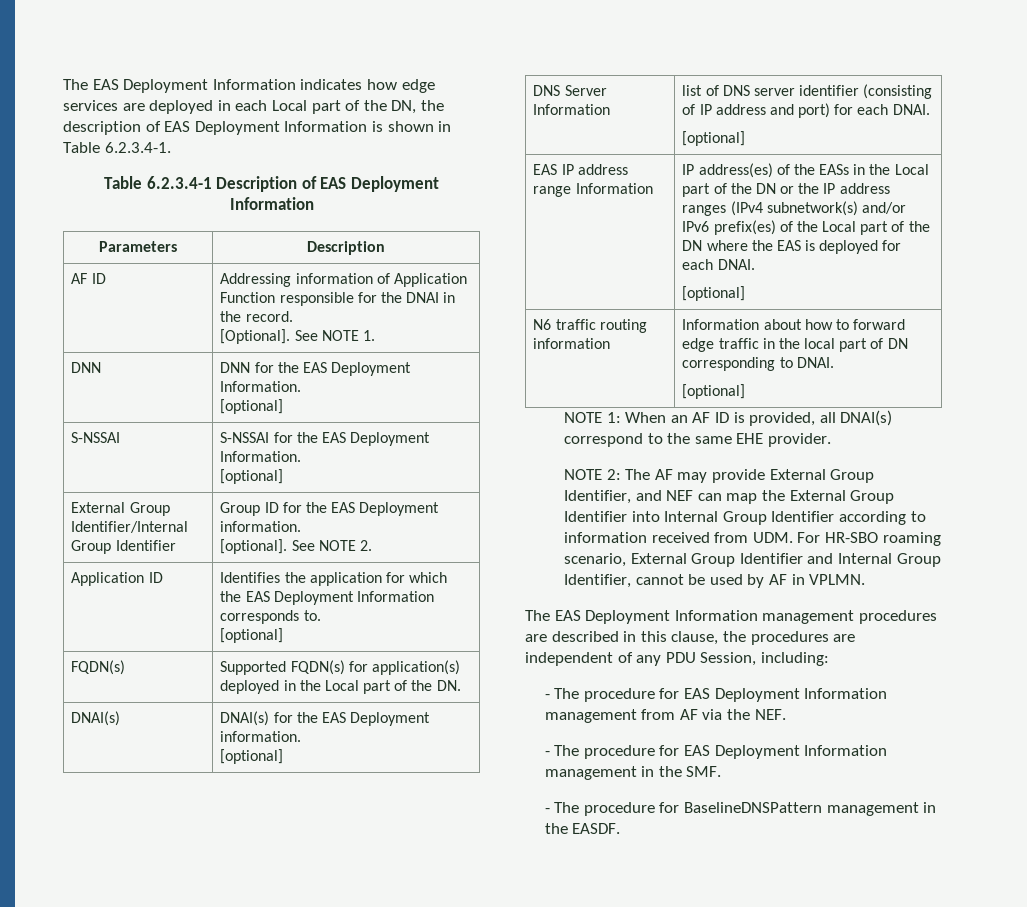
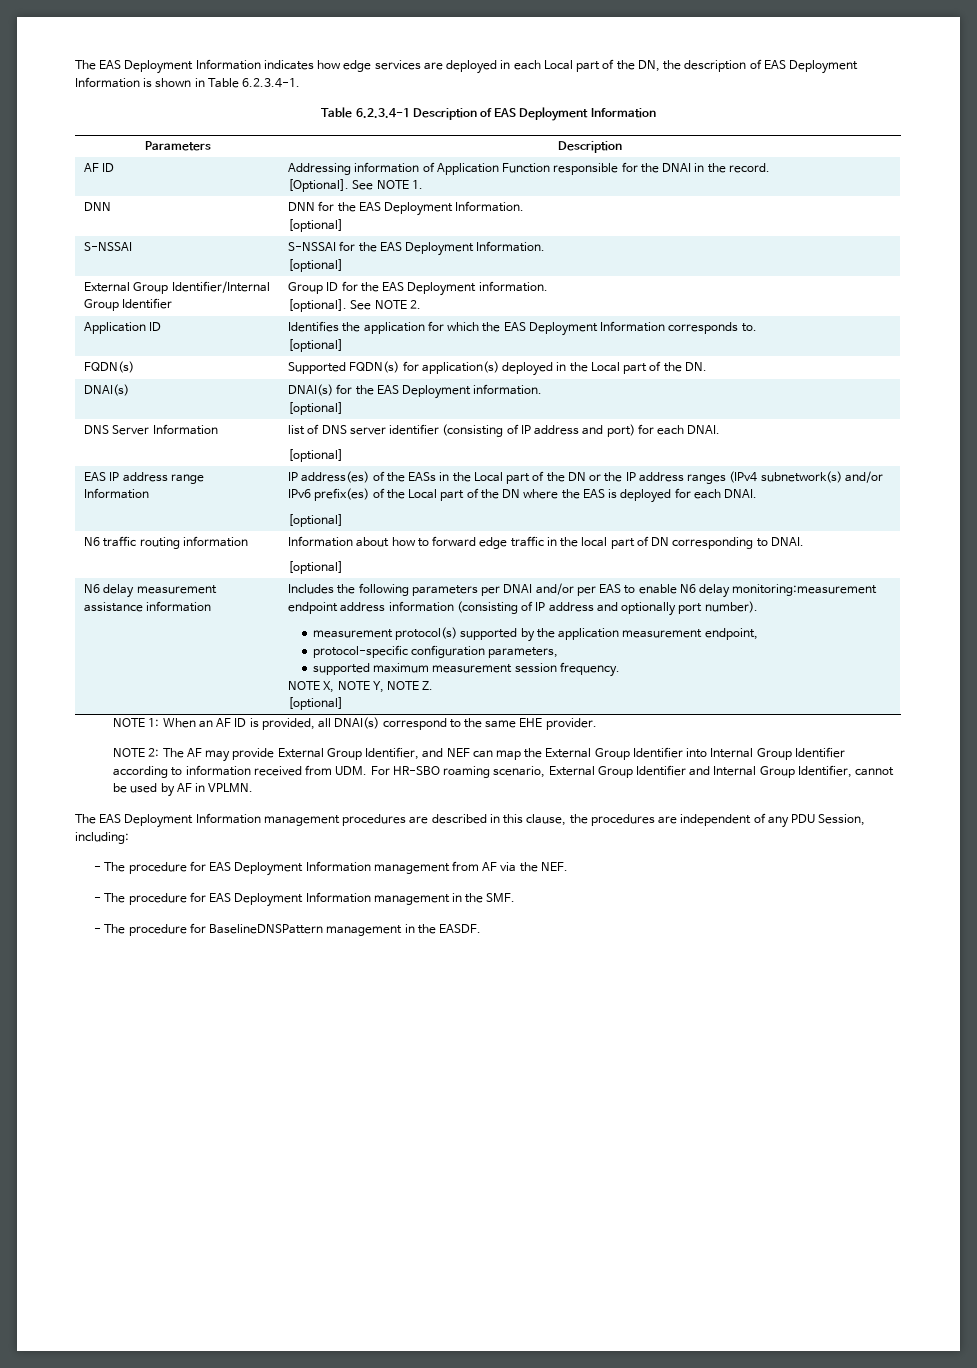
+ N6 delay measurement assistance information | Includes the following parameters per DNAI and/or per EAS to enable N6 delay monitoring:measurement endpoint address information (consisting of IP address and optionally port number).
+ measurement protocol(s) supported by the application measurement endpoint,
+ protocol-specific configuration parameters,
+ supported maximum measurement session frequency.
+ NOTE X, NOTE Y, NOTE Z.
+ [optional]

